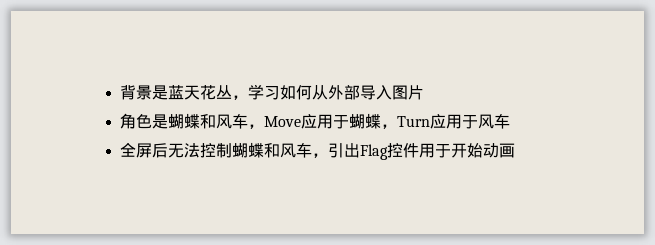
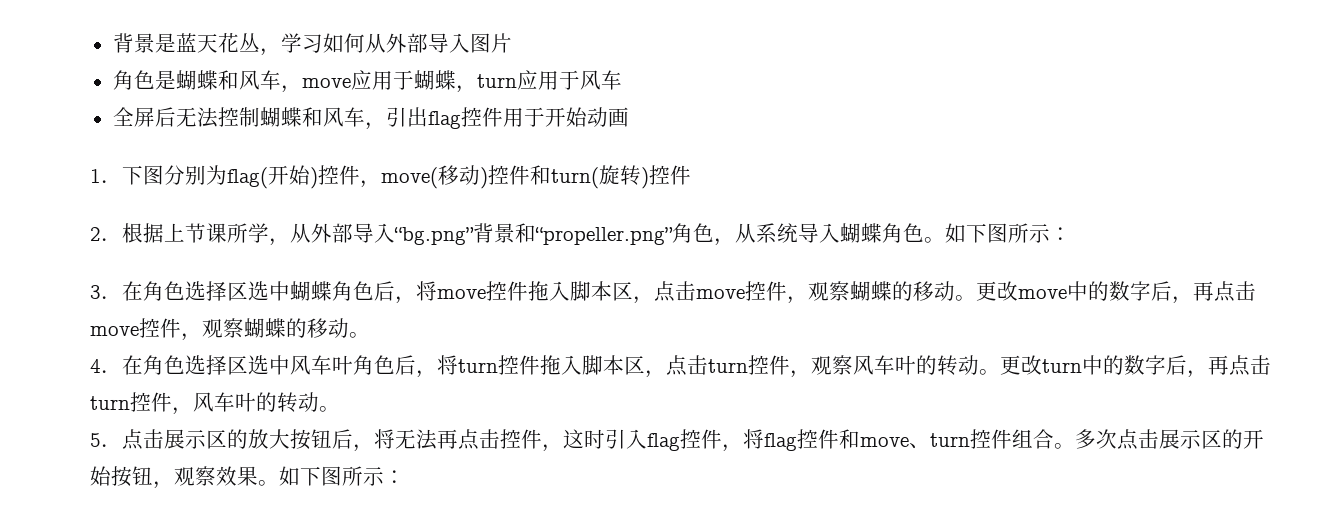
- 角色是蝴蝶和风车，Move应用于蝴蝶，Turn应用于风车
+ 角色是蝴蝶和风车，move应用于蝴蝶，turn应用于风车
- 全屏后无法控制蝴蝶和风车，引出Flag控件用于开始动画
+ 全屏后无法控制蝴蝶和风车，引出flag控件用于开始动画
+ 1．下图分别为flag(开始)控件，move(移动)控件和turn(旋转)控件
+ 2．根据上节课所学，从外部导入“bg.png”背景和“propeller.png”角色，从系统导入蝴蝶角色。如下图所示：
+ 3．在角色选择区选中蝴蝶角色后，将move控件拖入脚本区，点击move控件，观察蝴蝶的移动。更改move中的数字后，再点击move控件，观察蝴蝶的移动。
+ 4．在角色选择区选中风车叶角色后，将turn控件拖入脚本区，点击turn控件，观察风车叶的转动。更改turn中的数字后，再点击turn控件，风车叶的转动。
+ 5．点击展示区的放大按钮后，将无法再点击控件，这时引入flag控件，将flag控件和move、turn控件组合。多次点击展示区的开始按钮，观察效果。如下图所示：

